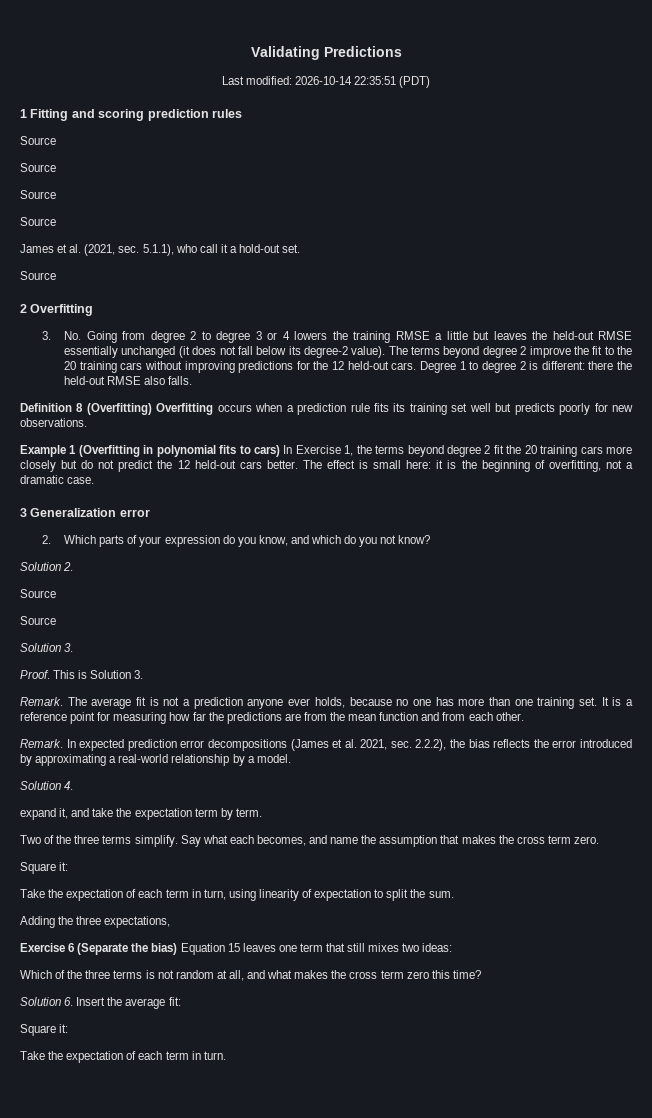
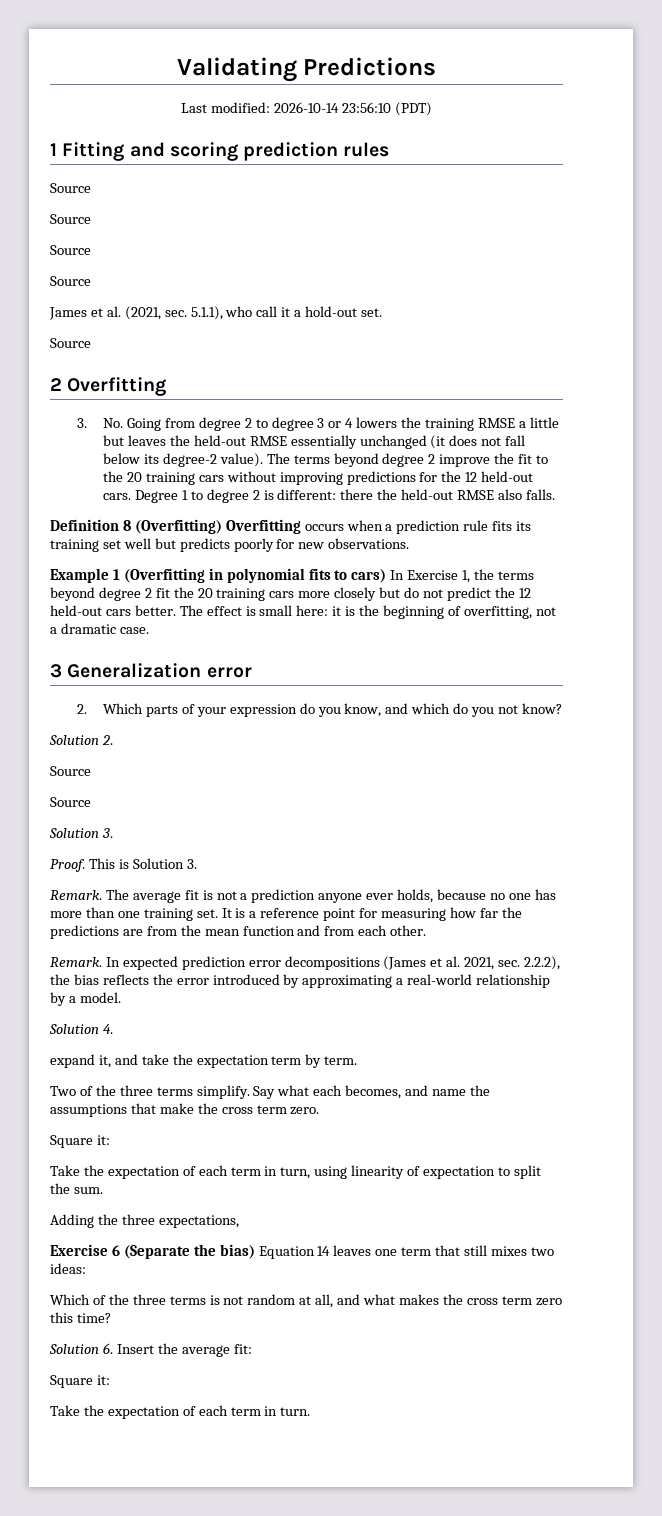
- Last modified: 2026-10-14 22:35:51 (PDT)
+ Last modified: 2026-10-14 23:56:10 (PDT)
- Say what each becomes, and name the assumption that makes the cross term zero.
+ Say what each becomes, and name the assumptions that make the cross term zero.
- Exercise 6 (Separate the bias) Equation 15 leaves one term that still mixes two ideas:
+ Exercise 6 (Separate the bias) Equation 14 leaves one term that still mixes two ideas:

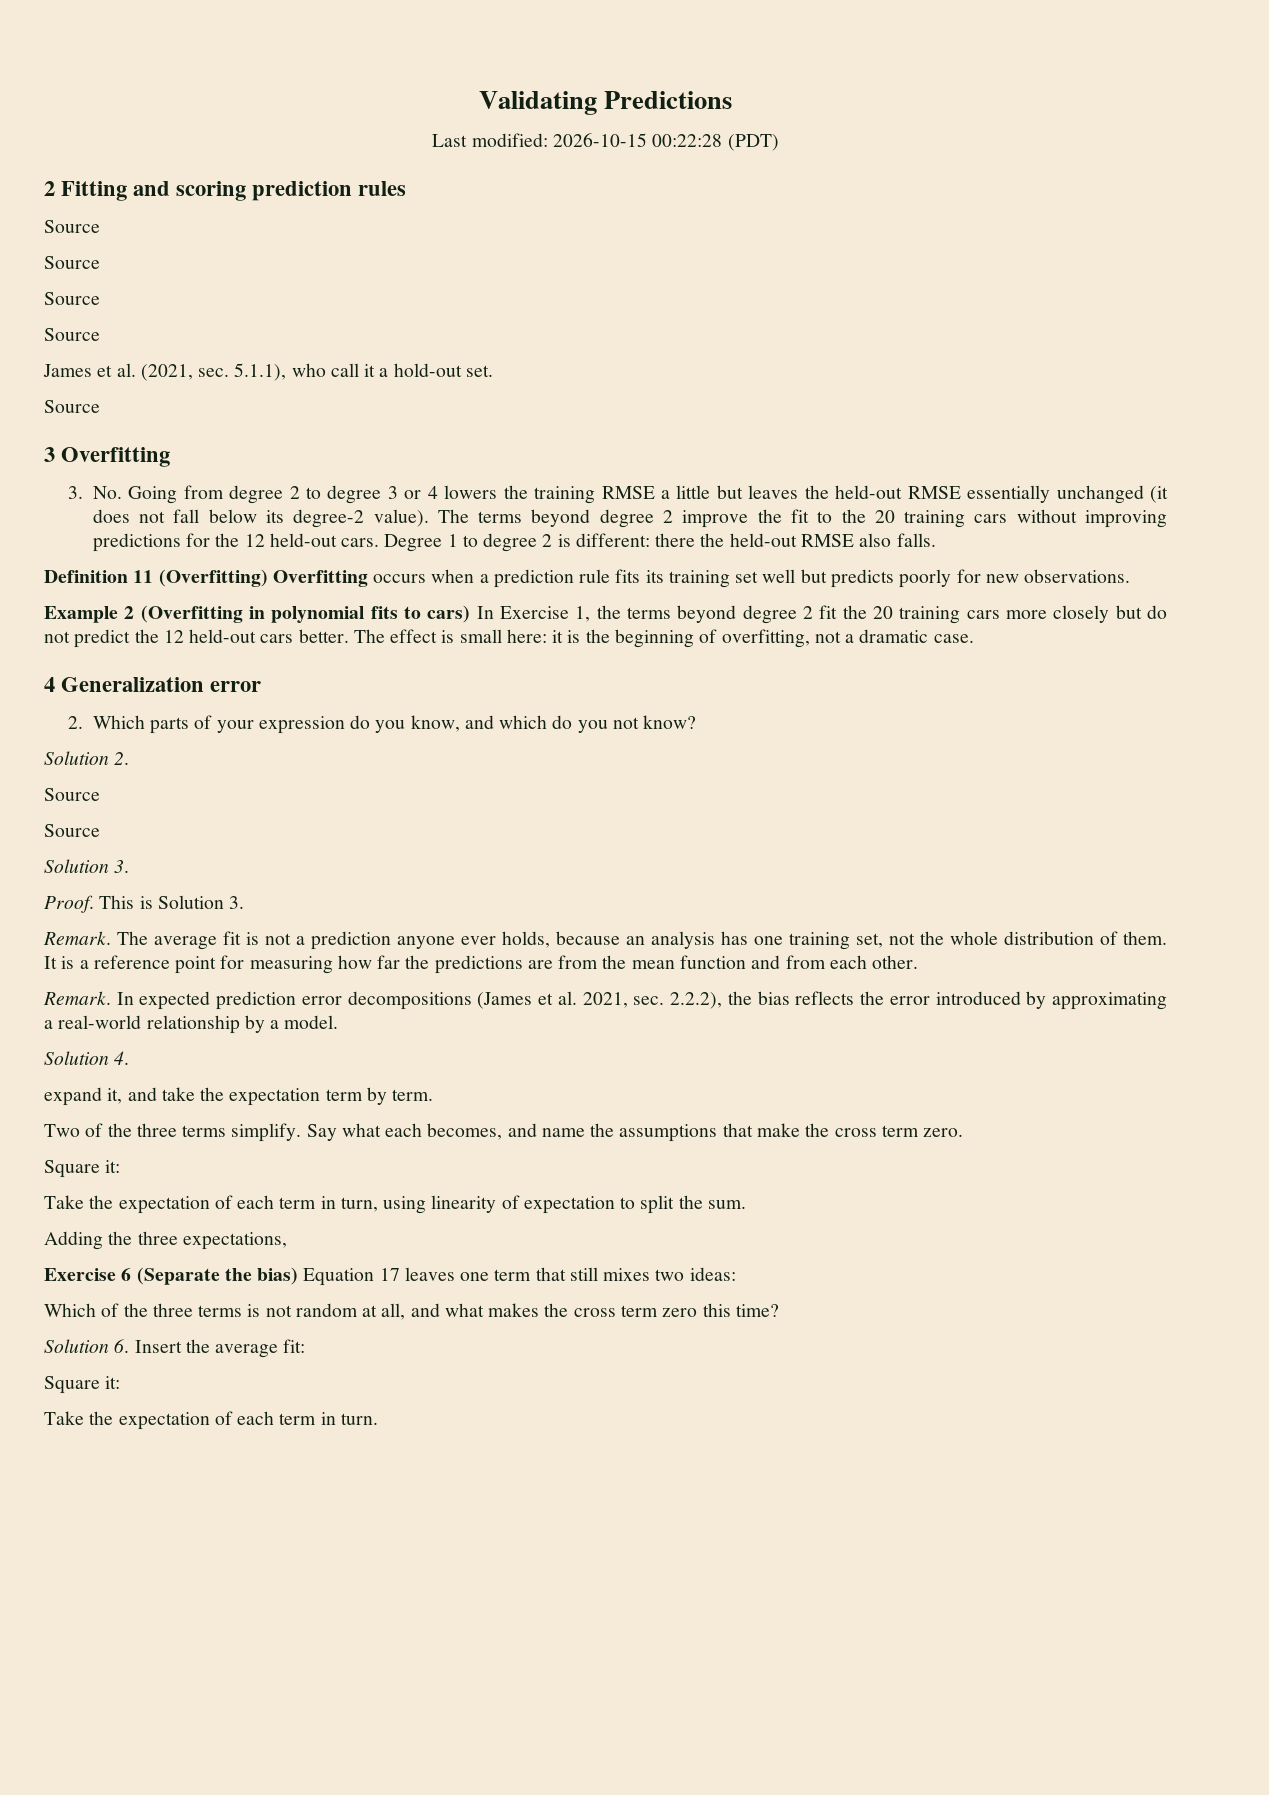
- Last modified: 2026-10-14 23:56:10 (PDT)
+ Last modified: 2026-10-15 00:22:28 (PDT)
- 1 Fitting and scoring prediction rules
+ 2 Fitting and scoring prediction rules
- 2 Overfitting
+ 3 Overfitting
- Definition 8 (Overfitting) Overfitting occurs when a prediction rule fits its training set well but predicts poorly for new observations.
+ Definition 11 (Overfitting) Overfitting occurs when a prediction rule fits its training set well but predicts poorly for new observations.
- Example 1 (Overfitting in polynomial fits to cars) In Exercise 1, the terms beyond degree 2 fit the 20 training cars more closely but do not predict the 12 held-out cars better.
+ Example 2 (Overfitting in polynomial fits to cars) In Exercise 1, the terms beyond degree 2 fit the 20 training cars more closely but do not predict the 12 held-out cars better.
- 3 Generalization error
+ 4 Generalization error
- The average fit is not a prediction anyone ever holds, because no one has more than one training set.
+ The average fit is not a prediction anyone ever holds, because an analysis has one training set, not the whole distribution of them.
- Exercise 6 (Separate the bias) Equation 14 leaves one term that still mixes two ideas:
+ Exercise 6 (Separate the bias) Equation 17 leaves one term that still mixes two ideas:

